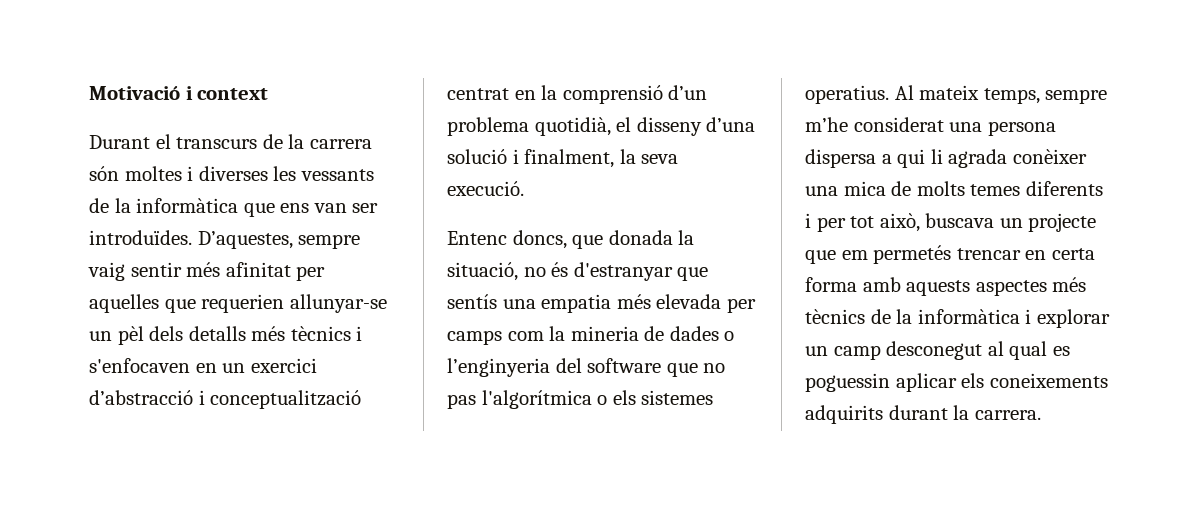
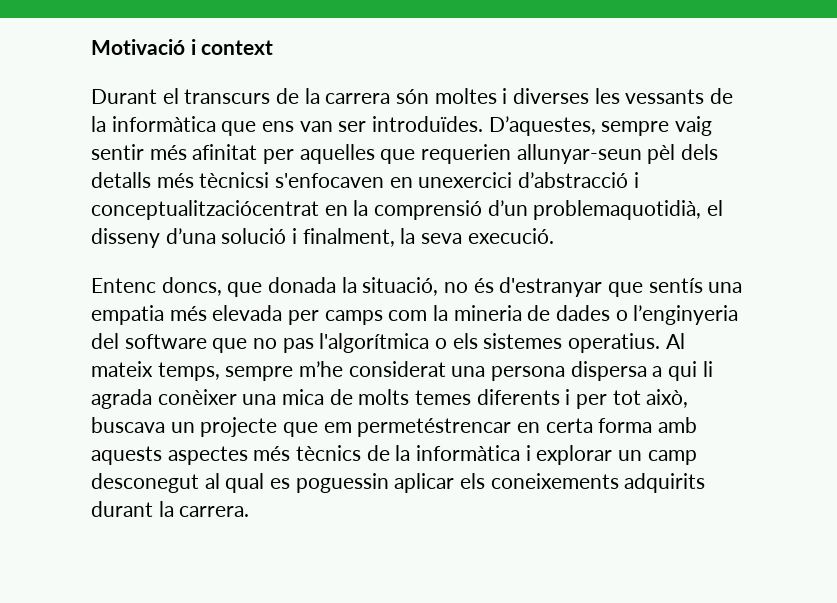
- D’aquestes, sempre vaig sentir més afinitat per aquelles que requerien allunyar-se un pèl dels detalls més tècnics i s'enfocaven en un exercici d’abstracció i conceptualització centrat en la comprensió d’un problema quotidià, el disseny d’una solució i finalment, la seva execució.
+ D’aquestes, sempre vaig sentir més afinitat per aquelles que requerien allunyar-seun pèl dels detalls més tècnicsi s'enfocaven en unexercici d’abstracció i conceptualitzaciócentrat en la comprensió d’un problemaquotidià, el disseny d’una solució i finalment, la seva execució.
- Al mateix temps, sempre m’he considerat una persona dispersa a qui li agrada conèixer una mica de molts temes diferents i per tot això, buscava un projecte que em permetés trencar en certa forma amb aquests aspectes més tècnics de la informàtica i explorar un camp desconegut al qual es poguessin aplicar els coneixements adquirits durant la carrera.
+ Al mateix temps, sempre m’he considerat una persona dispersa a qui li agrada conèixer una mica de molts temes diferents i per tot això, buscava un projecte que em permetéstrencar en certa forma amb aquests aspectes més tècnics de la informàtica i explorar un camp desconegut al qual es poguessin aplicar els coneixements adquirits durant la carrera.

